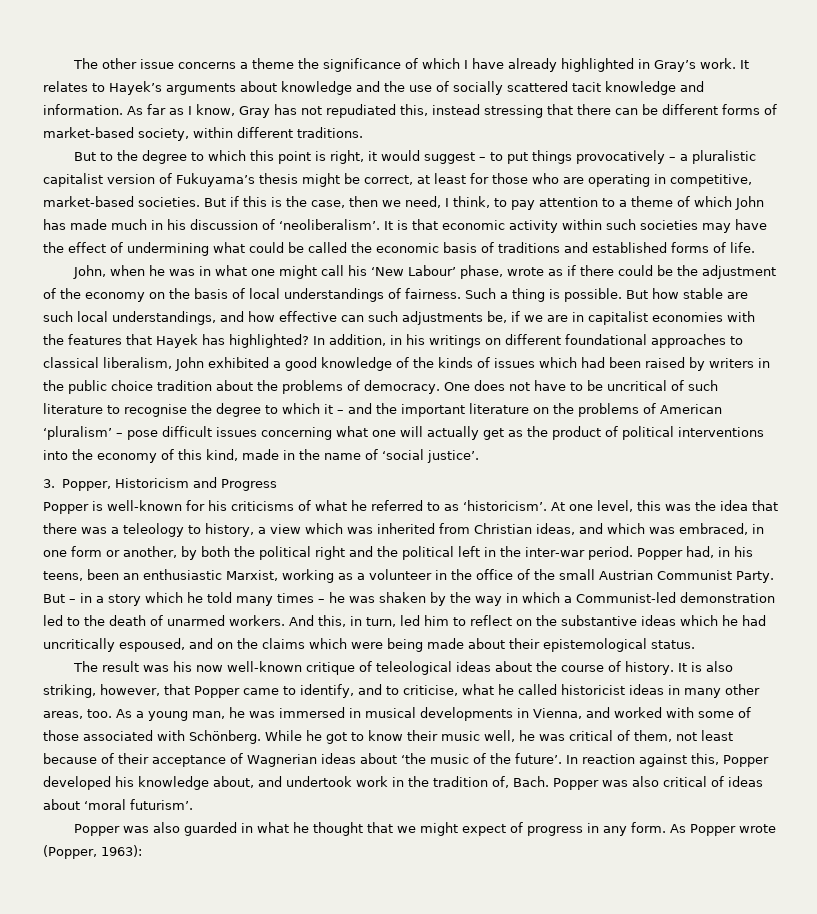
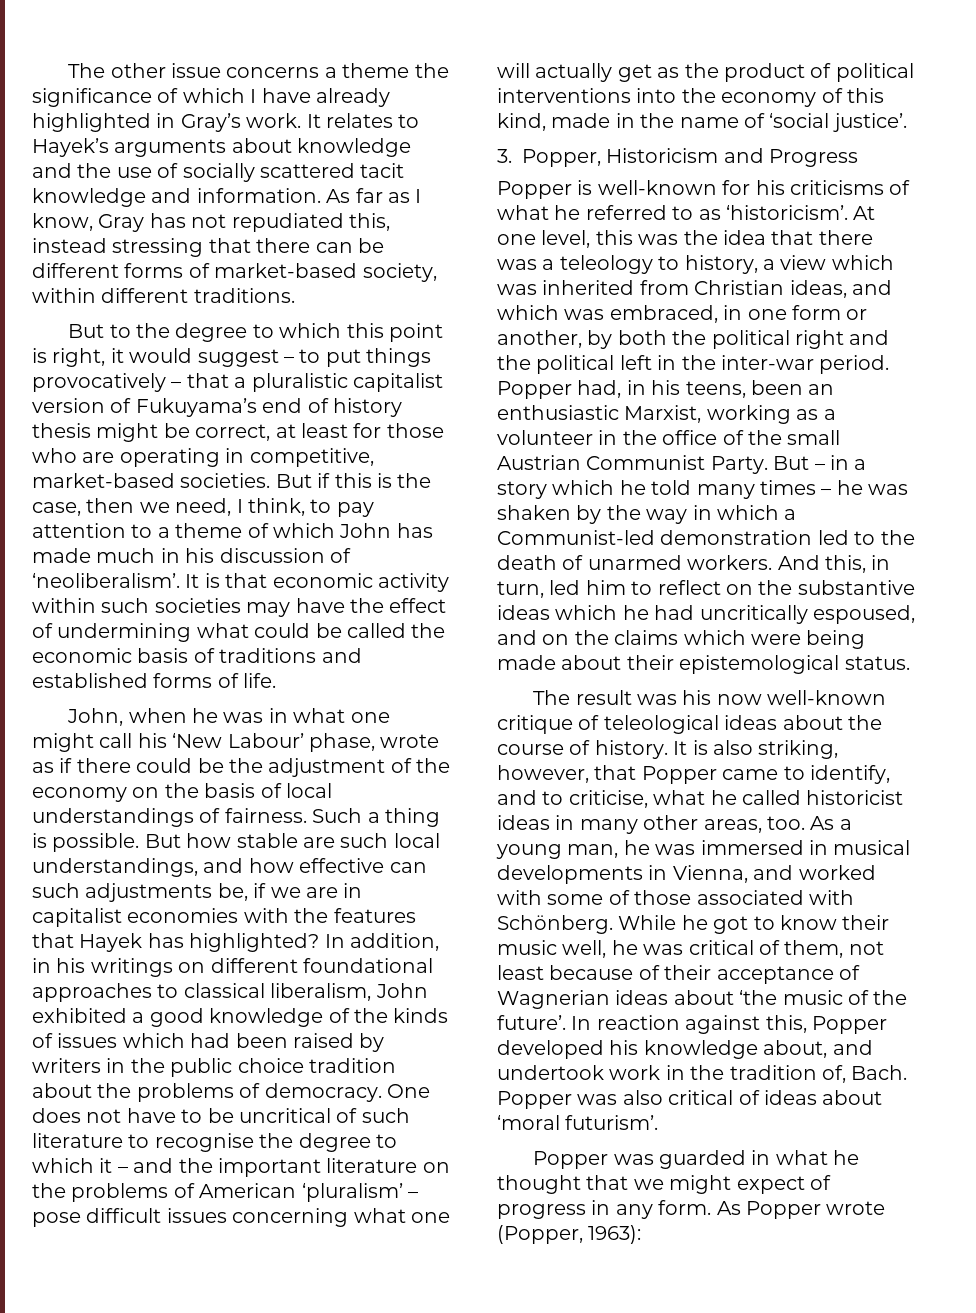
- But to the degree to which this point is right, it would suggest – to put things provocatively – a pluralistic capitalist version of Fukuyama’s thesis might be correct, at least for those who are operating in competitive, market-based societies.
+ But to the degree to which this point is right, it would suggest – to put things provocatively – that a pluralistic capitalist version of Fukuyama’s end of history thesis might be correct, at least for those who are operating in competitive, market-based societies.
- Popper was also guarded in what he thought that we might expect of progress in any form.
+ Popper was guarded in what he thought that we might expect of progress in any form.

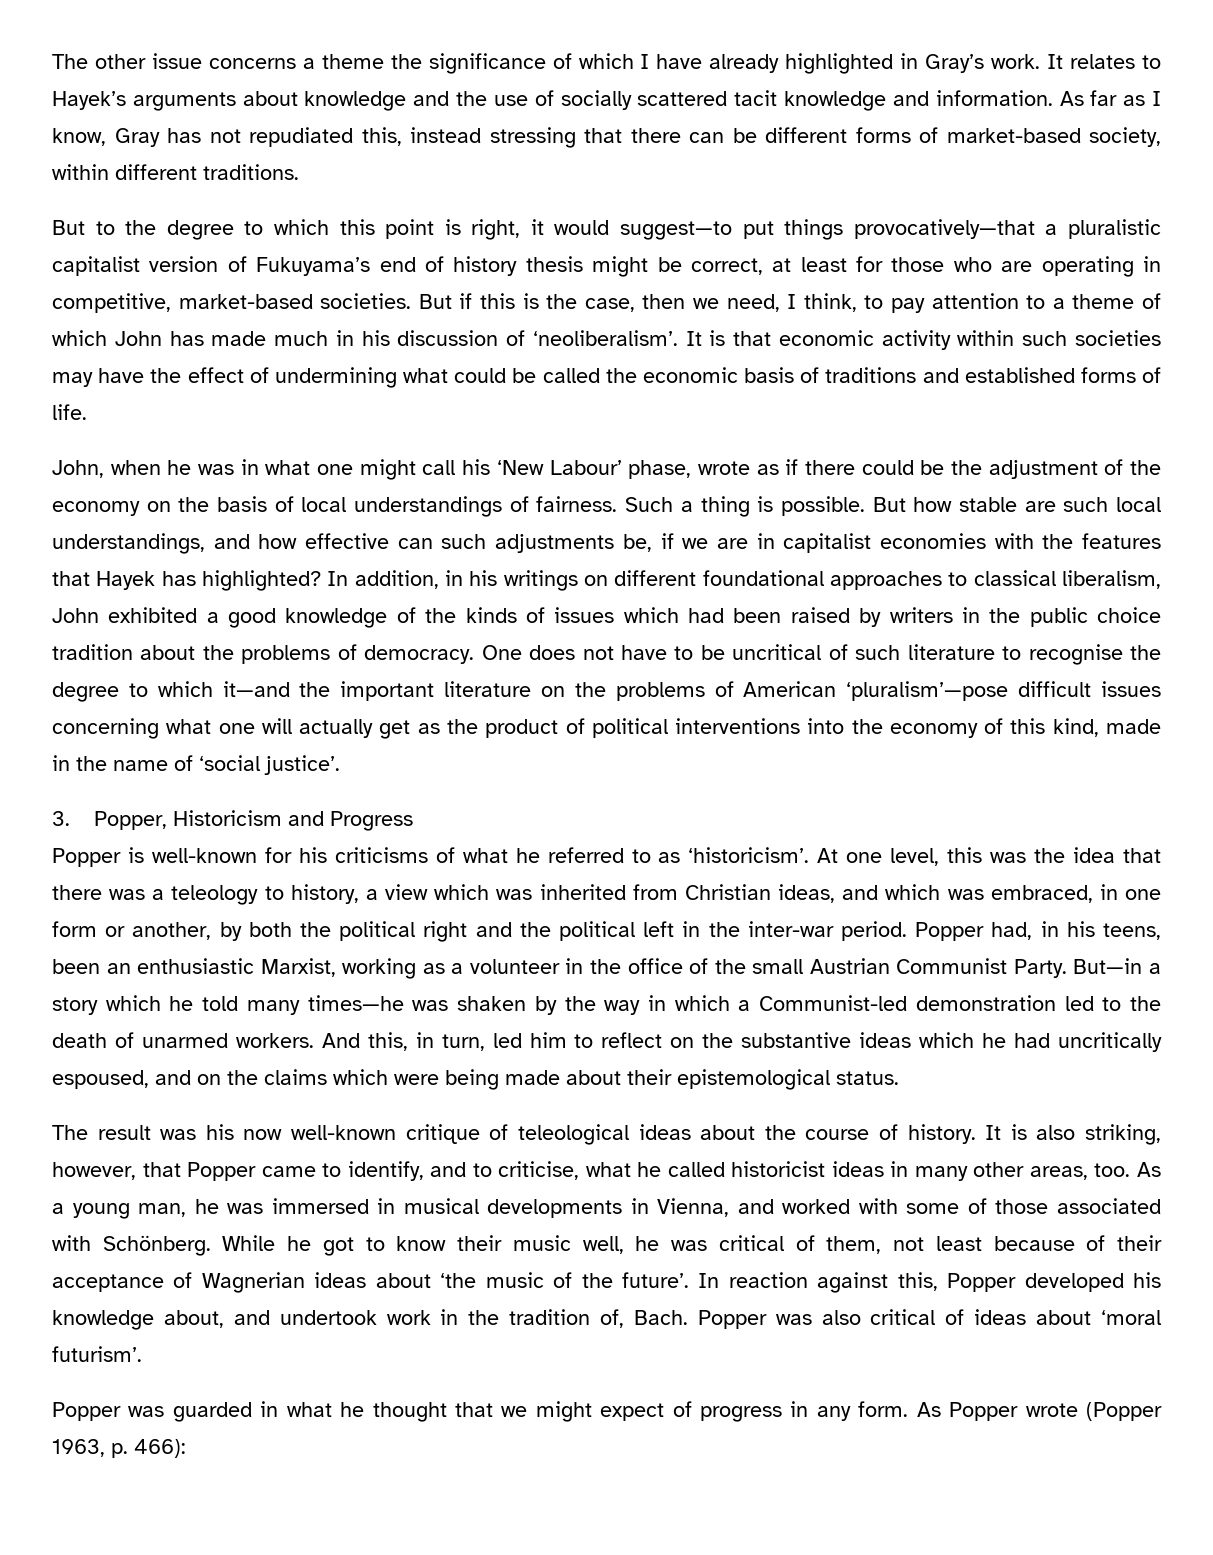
- But to the degree to which this point is right, it would suggest – to put things provocatively – that a pluralistic capitalist version of Fukuyama’s end of history thesis might be correct, at least for those who are operating in competitive, market-based societies.
+ But to the degree to which this point is right, it would suggest—to put things provocatively—that a pluralistic capitalist version of Fukuyama’s end of history thesis might be correct, at least for those who are operating in competitive, market-based societies.
- One does not have to be uncritical of such literature to recognise the degree to which it – and the important literature on the problems of American ‘pluralism’ – pose difficult issues concerning what one will actually get as the product of political interventions into the economy of this kind, made in the name of ‘social justice’.
+ One does not have to be uncritical of such literature to recognise the degree to which it—and the important literature on the problems of American ‘pluralism’—pose difficult issues concerning what one will actually get as the product of political interventions into the economy of this kind, made in the name of ‘social justice’.
- But – in a story which he told many times – he was shaken by the way in which a Communist-led demonstration led to the death of unarmed workers.
+ But—in a story which he told many times—he was shaken by the way in which a Communist-led demonstration led to the death of unarmed workers.
- As Popper wrote (Popper, 1963):
+ As Popper wrote (Popper 1963, p. 466):

